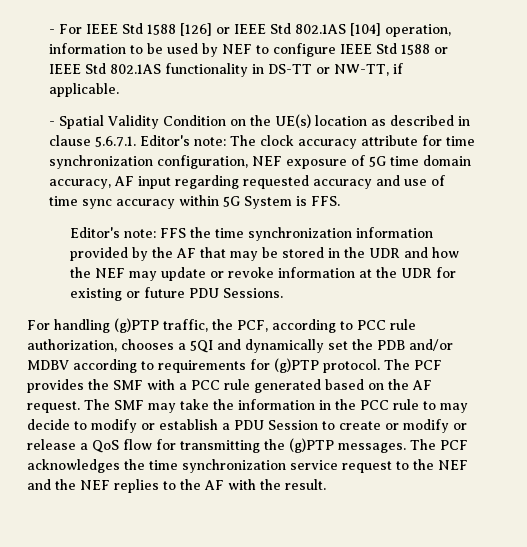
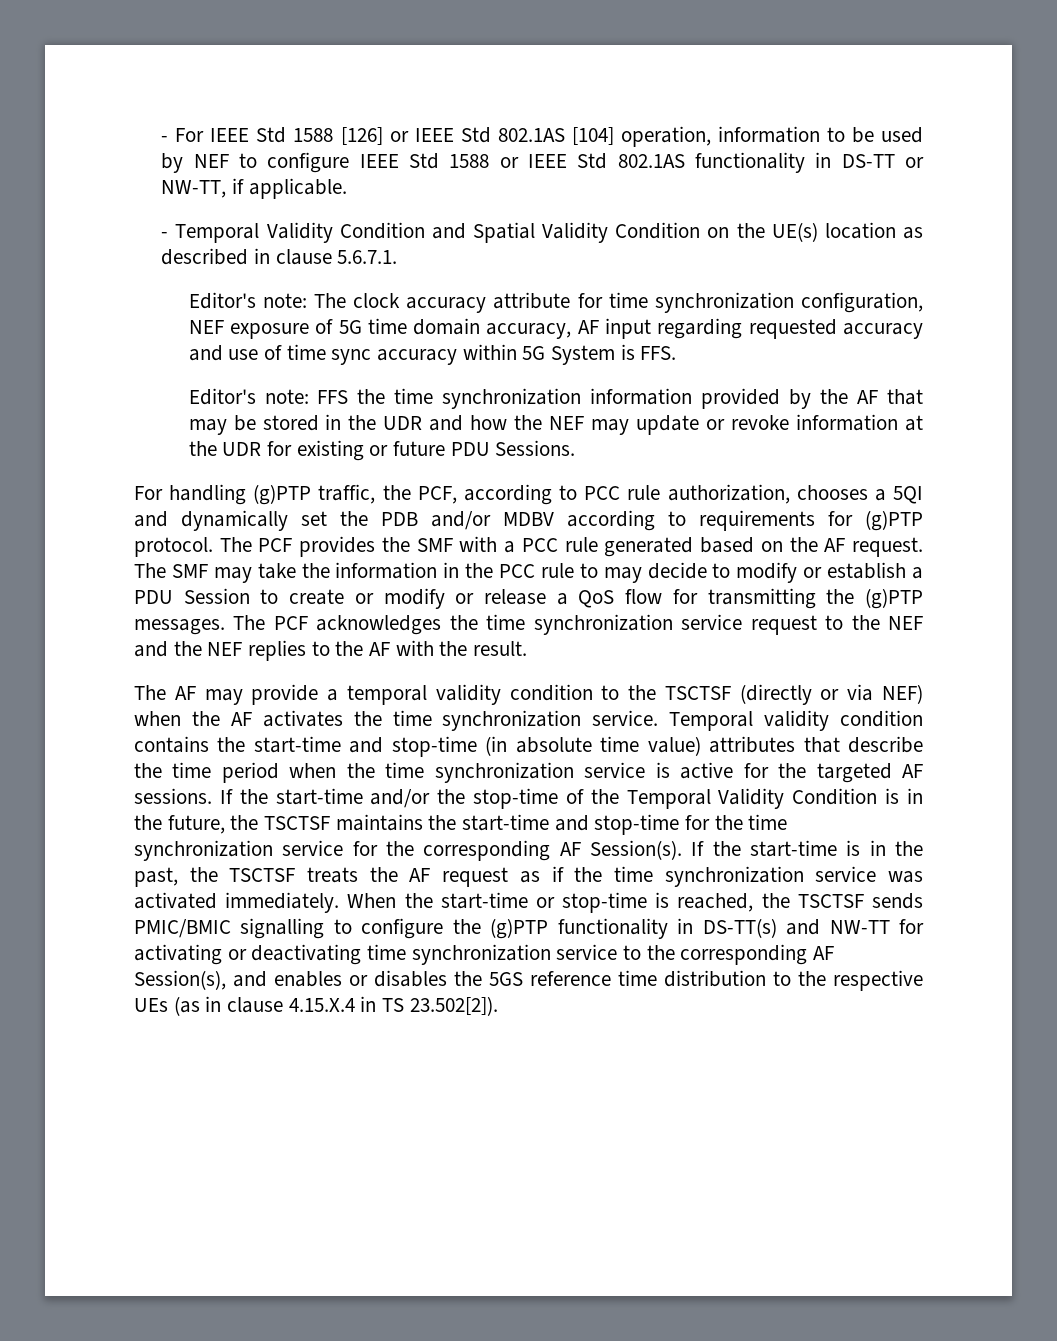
- - Spatial Validity Condition on the UE(s) location as described in clause 5.6.7.1. Editor's note: The clock accuracy attribute for time synchronization configuration, NEF exposure of 5G time domain accuracy, AF input regarding requested accuracy and use of time sync accuracy within 5G System is FFS.
+ - Temporal Validity Condition and Spatial Validity Condition on the UE(s) location as described in clause 5.6.7.1.
+ Editor's note: The clock accuracy attribute for time synchronization configuration, NEF exposure of 5G time domain accuracy, AF input regarding requested accuracy and use of time sync accuracy within 5G System is FFS.
+ The AF may provide a temporal validity condition to the TSCTSF (directly or via NEF) when the AF activates the time synchronization service. Temporal validity condition contains the start-time and stop-time (in absolute time value) attributes that describe the time period when the time synchronization service is active for the targeted AF sessions. If the start-time and/or the stop-time of the Temporal Validity Condition is in the future, the TSCTSF maintains the start-time and stop-time for the time synchronization service for the corresponding AF Session(s). If the start-time is in the past, the TSCTSF treats the AF request as if the time synchronization service was activated immediately. When the start-time or stop-time is reached, the TSCTSF sends PMIC/BMIC signalling to configure the (g)PTP functionality in DS-TT(s) and NW-TT for activating or deactivating time synchronization service to the corresponding AF Session(s), and enables or disables the 5GS reference time distribution to the respective UEs (as in clause 4.15.X.4 in TS 23.502[2]).

